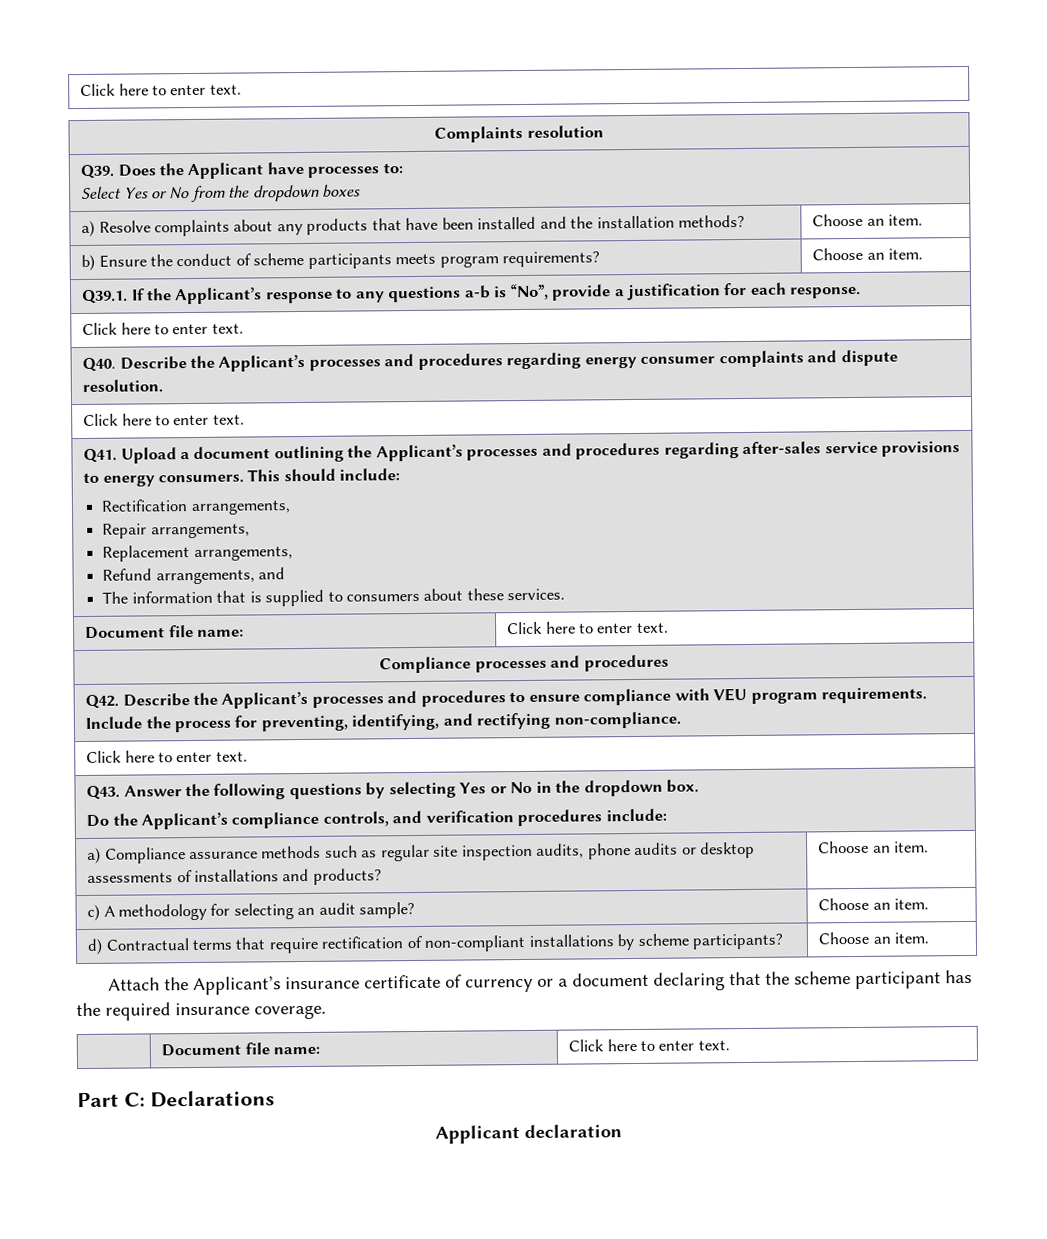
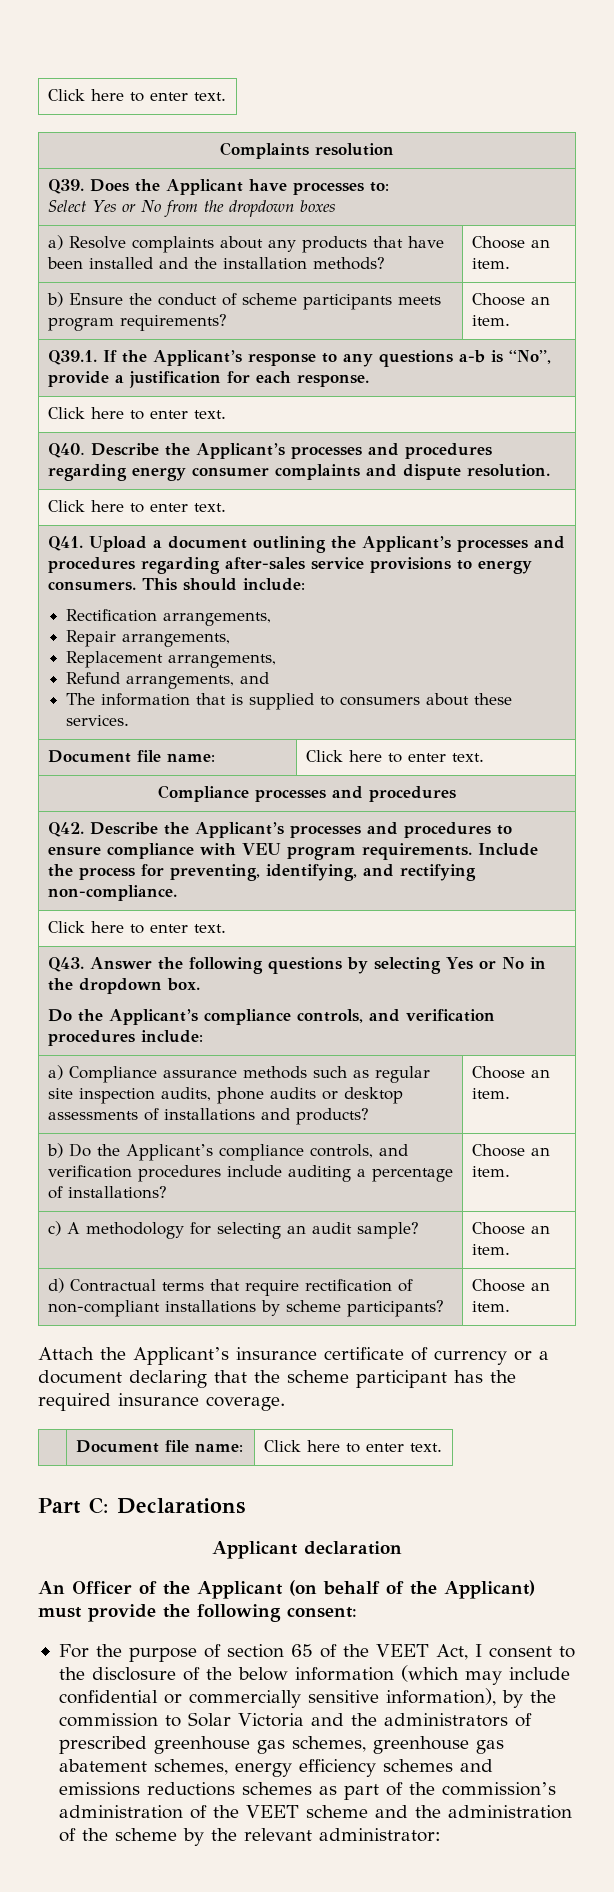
+ b) Do the Applicant’s compliance controls, and verification procedures include auditing a percentage of installations? | Choose an item.
+ An Officer of the Applicant (on behalf of the Applicant) must provide the following consent:
+ For the purpose of section 65 of the VEET Act, I consent to the disclosure of the below information (which may include confidential or commercially sensitive information), by the commission to Solar Victoria and the administrators of prescribed greenhouse gas schemes, greenhouse gas abatement schemes, energy efficiency schemes and emissions reductions schemes as part of the commission’s administration of the VEET scheme and the administration of the scheme by the relevant administrator:

